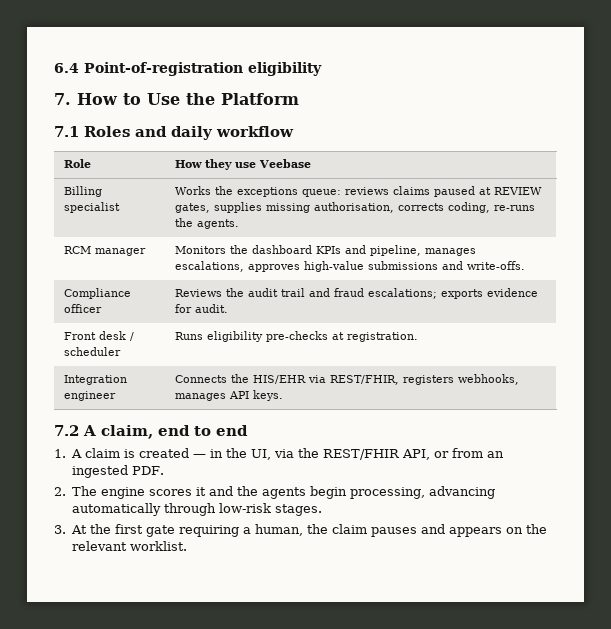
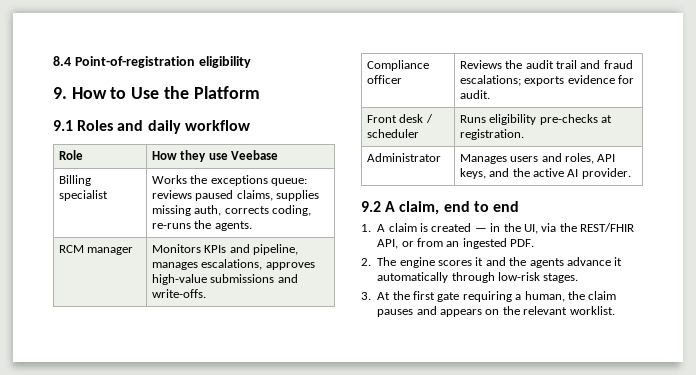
- 6.4 Point-of-registration eligibility
+ 8.4 Point-of-registration eligibility
- 7. How to Use the Platform
+ 9. How to Use the Platform
- 7.1 Roles and daily workflow
+ 9.1 Roles and daily workflow
- Billing specialist | Works the exceptions queue: reviews claims paused at REVIEW gates, supplies missing authorisation, corrects coding, re-runs the agents.
+ Billing specialist | Works the exceptions queue: reviews paused claims, supplies missing auth, corrects coding, re-runs the agents.
- RCM manager | Monitors the dashboard KPIs and pipeline, manages escalations, approves high-value submissions and write-offs.
+ RCM manager | Monitors KPIs and pipeline, manages escalations, approves high-value submissions and write-offs.
- Integration engineer | Connects the HIS/EHR via REST/FHIR, registers webhooks, manages API keys.
- 7.2 A claim, end to end
+ Administrator | Manages users and roles, API keys, and the active AI provider.
+ 9.2 A claim, end to end
- 2. The engine scores it and the agents begin processing, advancing automatically through low-risk stages.
+ 2. The engine scores it and the agents advance it automatically through low-risk stages.

